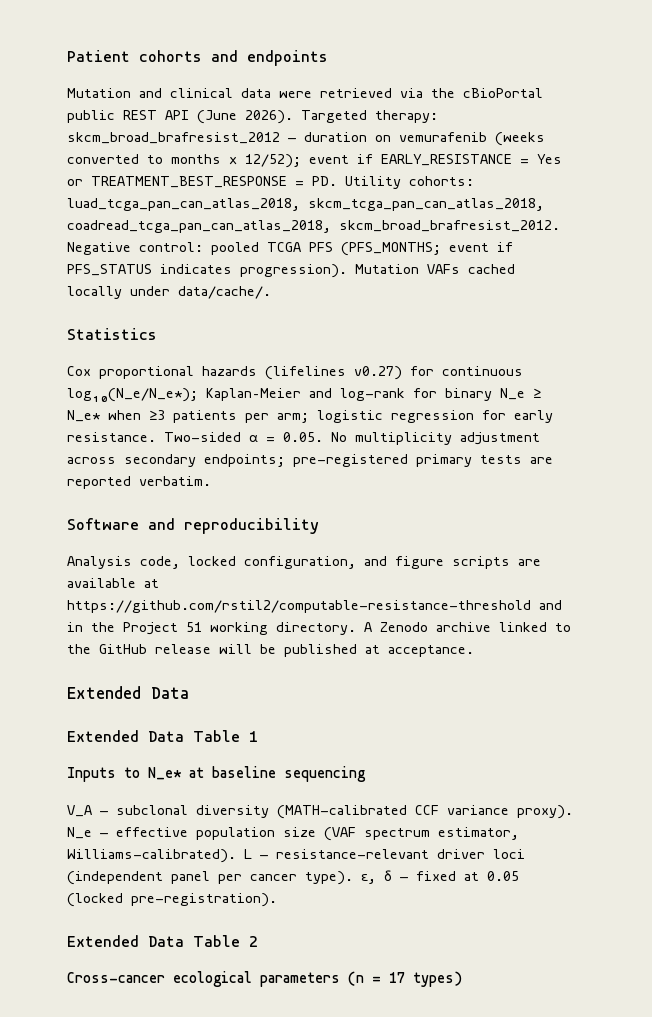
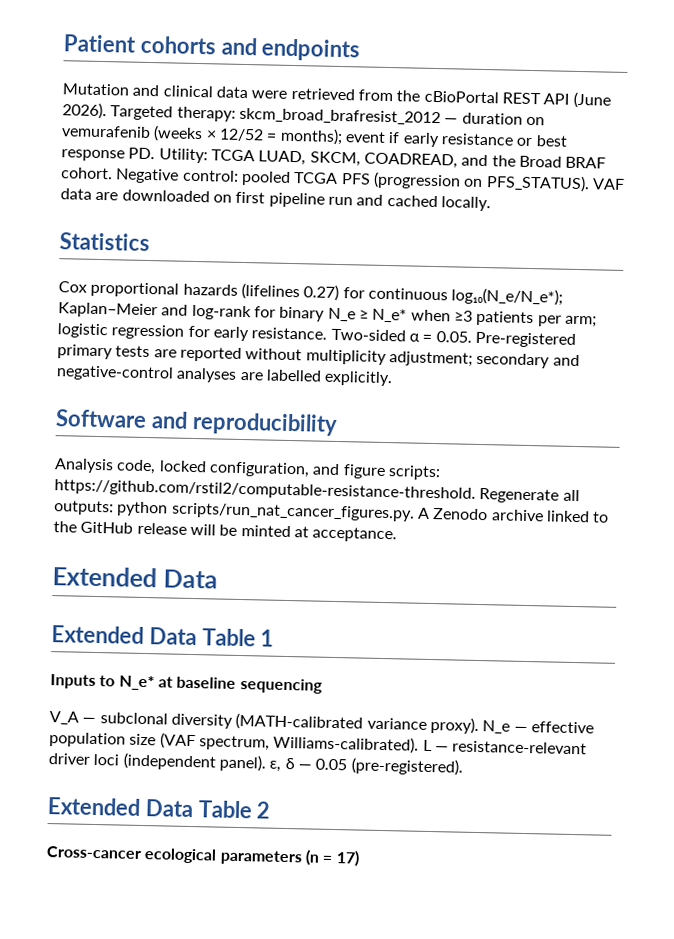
- Mutation and clinical data were retrieved via the cBioPortal public REST API (June 2026).
+ Mutation and clinical data were retrieved from the cBioPortal REST API (June 2026).
- Targeted therapy: skcm_broad_brafresist_2012 — duration on vemurafenib (weeks converted to months × 12/52); event if EARLY_RESISTANCE = Yes or TREATMENT_BEST_RESPONSE = PD. Utility cohorts: luad_tcga_pan_can_atlas_2018, skcm_tcga_pan_can_atlas_2018, coadread_tcga_pan_can_atlas_2018, skcm_broad_brafresist_2012.
+ Targeted therapy: skcm_broad_brafresist_2012 — duration on vemurafenib (weeks × 12/52 = months); event if early resistance or best response PD. Utility: TCGA LUAD, SKCM, COADREAD, and the Broad BRAF cohort.
- Negative control: pooled TCGA PFS (PFS_MONTHS; event if PFS_STATUS indicates progression). Mutation VAFs cached locally under data/cache/.
+ Negative control: pooled TCGA PFS (progression on PFS_STATUS). VAF data are downloaded on first pipeline run and cached locally.
- Cox proportional hazards (lifelines v0.27) for continuous log₁₀(N_e/N_e*); Kaplan–Meier and log-rank for binary N_e ≥ N_e* when ≥3 patients per arm; logistic regression for early resistance.
+ Cox proportional hazards (lifelines 0.27) for continuous log₁₀(N_e/N_e*); Kaplan–Meier and log-rank for binary N_e ≥ N_e* when ≥3 patients per arm; logistic regression for early resistance.
- Two-sided α = 0.05. No multiplicity adjustment across secondary endpoints; pre-registered primary tests are reported verbatim.
+ Two-sided α = 0.05. Pre-registered primary tests are reported without multiplicity adjustment; secondary and negative-control analyses are labelled explicitly.
- Analysis code, locked configuration, and figure scripts are available at https://github.com/rstil2/computable-resistance-threshold and in the Project 51 working directory. A Zenodo archive linked to the GitHub release will be published at acceptance.
+ Analysis code, locked configuration, and figure scripts: https://github.com/rstil2/computable-resistance-threshold. Regenerate all outputs: python scripts/run_nat_cancer_figures.py. A Zenodo archive linked to the GitHub release will be minted at acceptance.
- V_A — subclonal diversity (MATH-calibrated CCF variance proxy).
+ V_A — subclonal diversity (MATH-calibrated variance proxy).
- N_e — effective population size (VAF spectrum estimator, Williams-calibrated).
+ N_e — effective population size (VAF spectrum, Williams-calibrated).
- L — resistance-relevant driver loci (independent panel per cancer type). ε, δ — fixed at 0.05 (locked pre-registration).
+ L — resistance-relevant driver loci (independent panel). ε, δ — 0.05 (pre-registered).
- Cross-cancer ecological parameters (n = 17 types)
+ Cross-cancer ecological parameters (n = 17)

